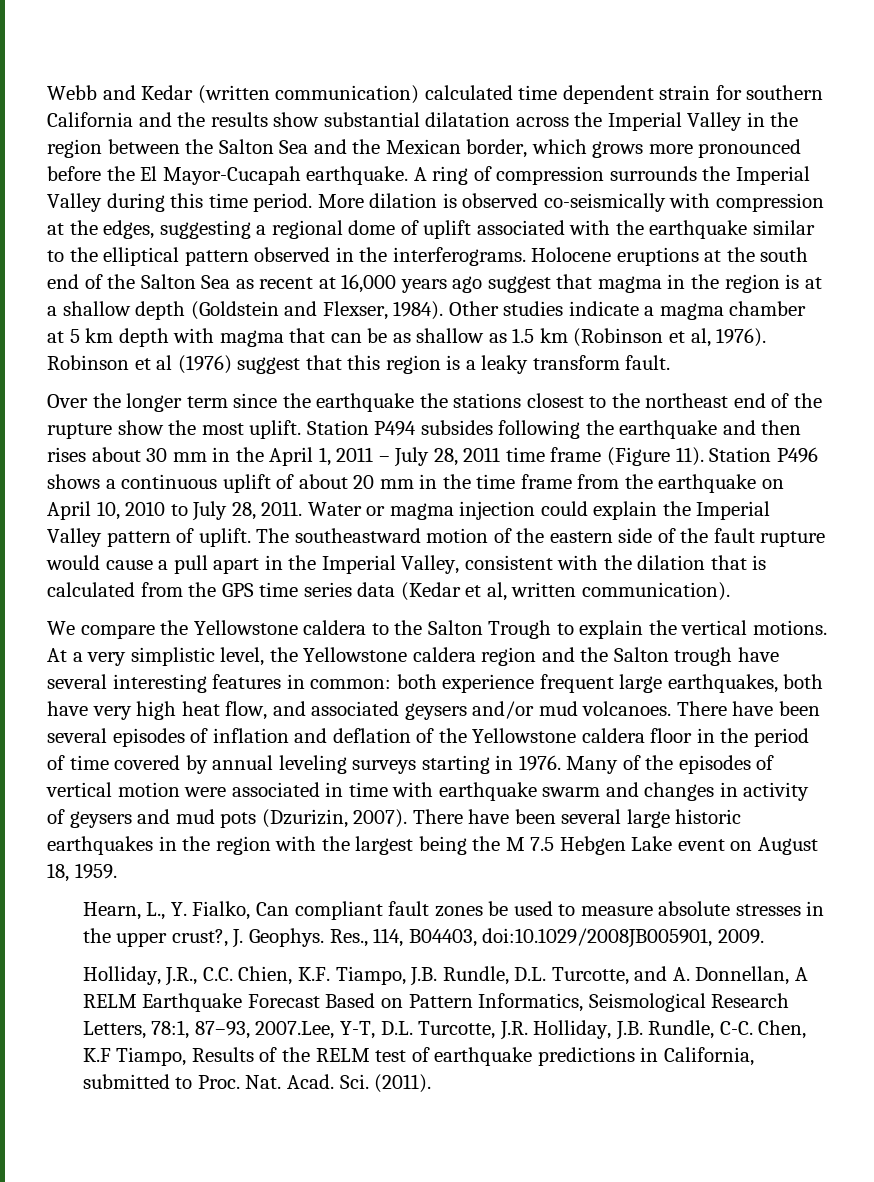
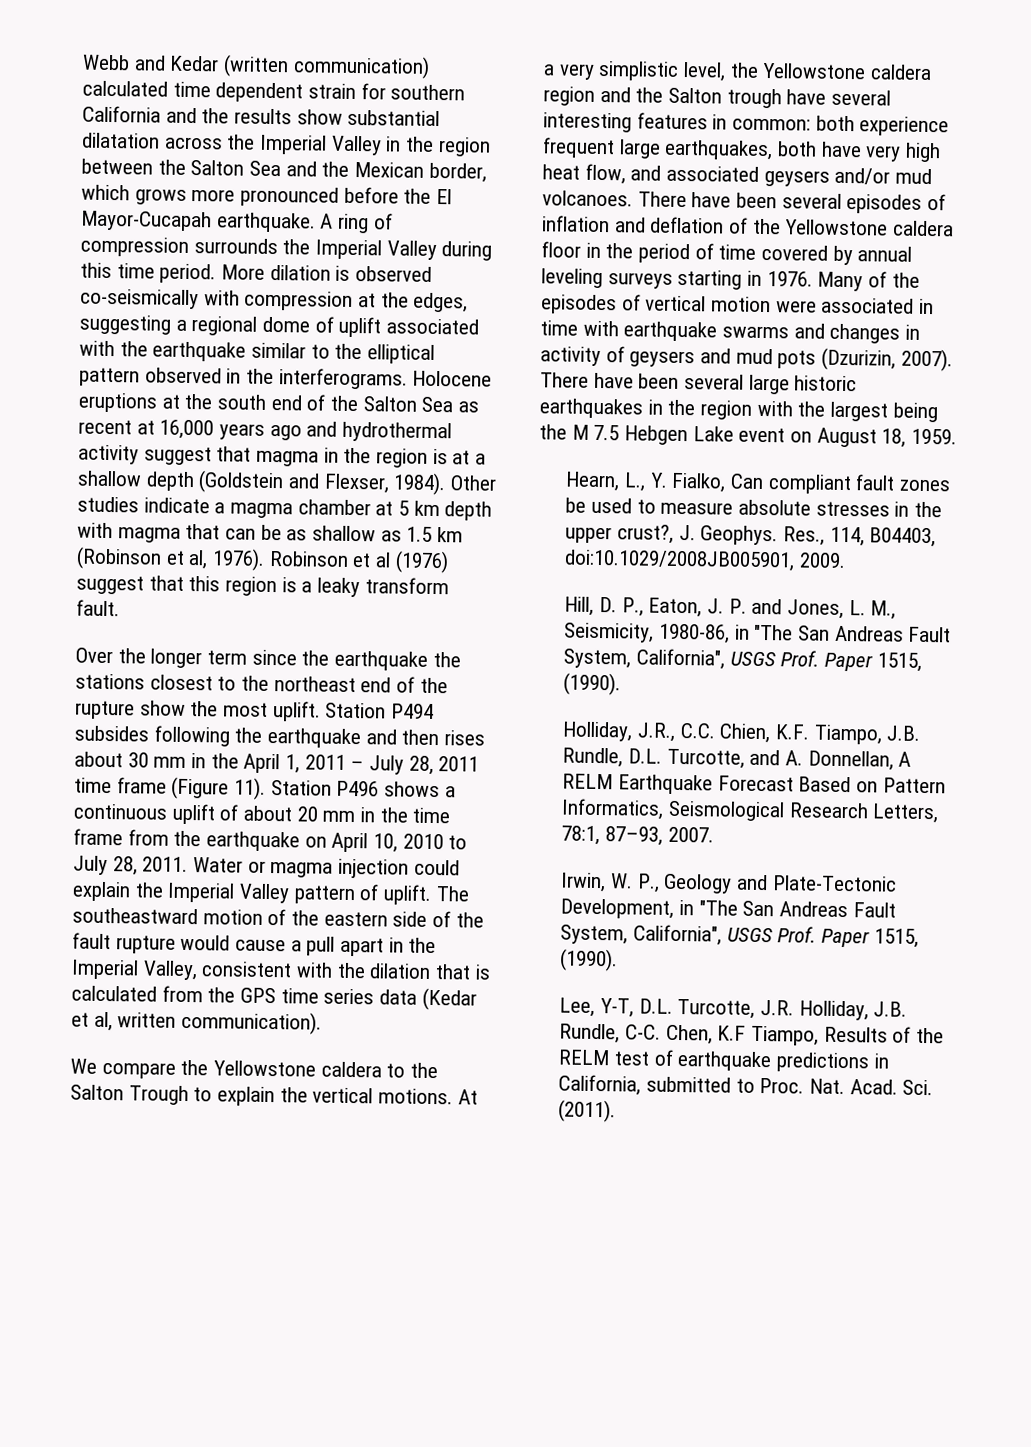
- Holocene eruptions at the south end of the Salton Sea as recent at 16,000 years ago suggest that magma in the region is at a shallow depth (Goldstein and Flexser, 1984).
+ Holocene eruptions at the south end of the Salton Sea as recent at 16,000 years ago and hydrothermal activity suggest that magma in the region is at a shallow depth (Goldstein and Flexser, 1984).
- Many of the episodes of vertical motion were associated in time with earthquake swarm and changes in activity of geysers and mud pots (Dzurizin, 2007).
+ Many of the episodes of vertical motion were associated in time with earthquake swarms and changes in activity of geysers and mud pots (Dzurizin, 2007).
+ Hill, D. P., Eaton, J. P. and Jones, L. M., Seismicity, 1980-86, in "The San Andreas Fault System, California", USGS Prof. Paper 1515, (1990).
- Holliday, J.R., C.C. Chien, K.F. Tiampo, J.B. Rundle, D.L. Turcotte, and A. Donnellan, A RELM Earthquake Forecast Based on Pattern Informatics, Seismological Research Letters, 78:1, 87–93, 2007.Lee, Y-T, D.L. Turcotte, J.R. Holliday, J.B. Rundle, C-C. Chen, K.F Tiampo, Results of the RELM test of earthquake predictions in California, submitted to Proc.
+ Holliday, J.R., C.C. Chien, K.F. Tiampo, J.B. Rundle, D.L. Turcotte, and A. Donnellan, A RELM Earthquake Forecast Based on Pattern Informatics, Seismological Research Letters, 78:1, 87–93, 2007.
+ Irwin, W. P., Geology and Plate-Tectonic Development, in "The San Andreas Fault System, California", USGS Prof. Paper 1515, (1990).
+ Lee, Y-T, D.L. Turcotte, J.R. Holliday, J.B. Rundle, C-C. Chen, K.F Tiampo, Results of the RELM test of earthquake predictions in California, submitted to Proc.

